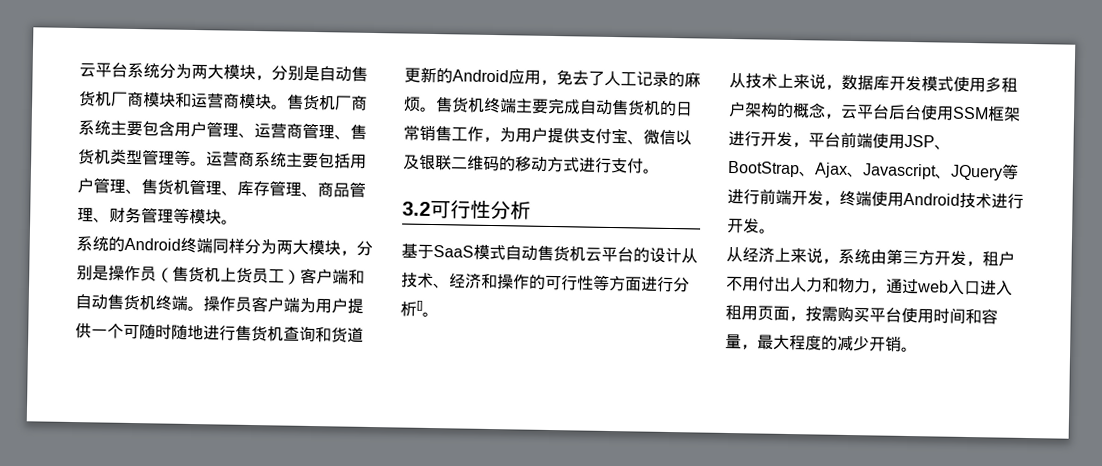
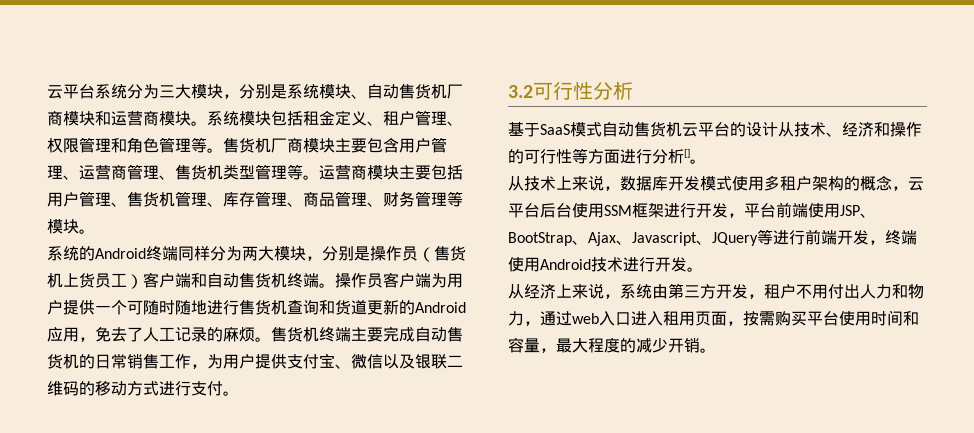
- 云平台系统分为两大模块，分别是自动售货机厂商模块和运营商模块。
+ 云平台系统分为三大模块，分别是系统模块、自动售货机厂商模块和运营商模块。
- 售货机厂商系统主要包含用户管理、运营商管理、售货机类型管理等。
+ 系统模块包括租金定义、租户管理、权限管理和角色管理等。售货机厂商模块主要包含用户管理、运营商管理、售货机类型管理等。
- 运营商系统主要包括用户管理、售货机管理、库存管理、商品管理、财务管理等模块。
+ 运营商模块主要包括用户管理、售货机管理、库存管理、商品管理、财务管理等模块。

